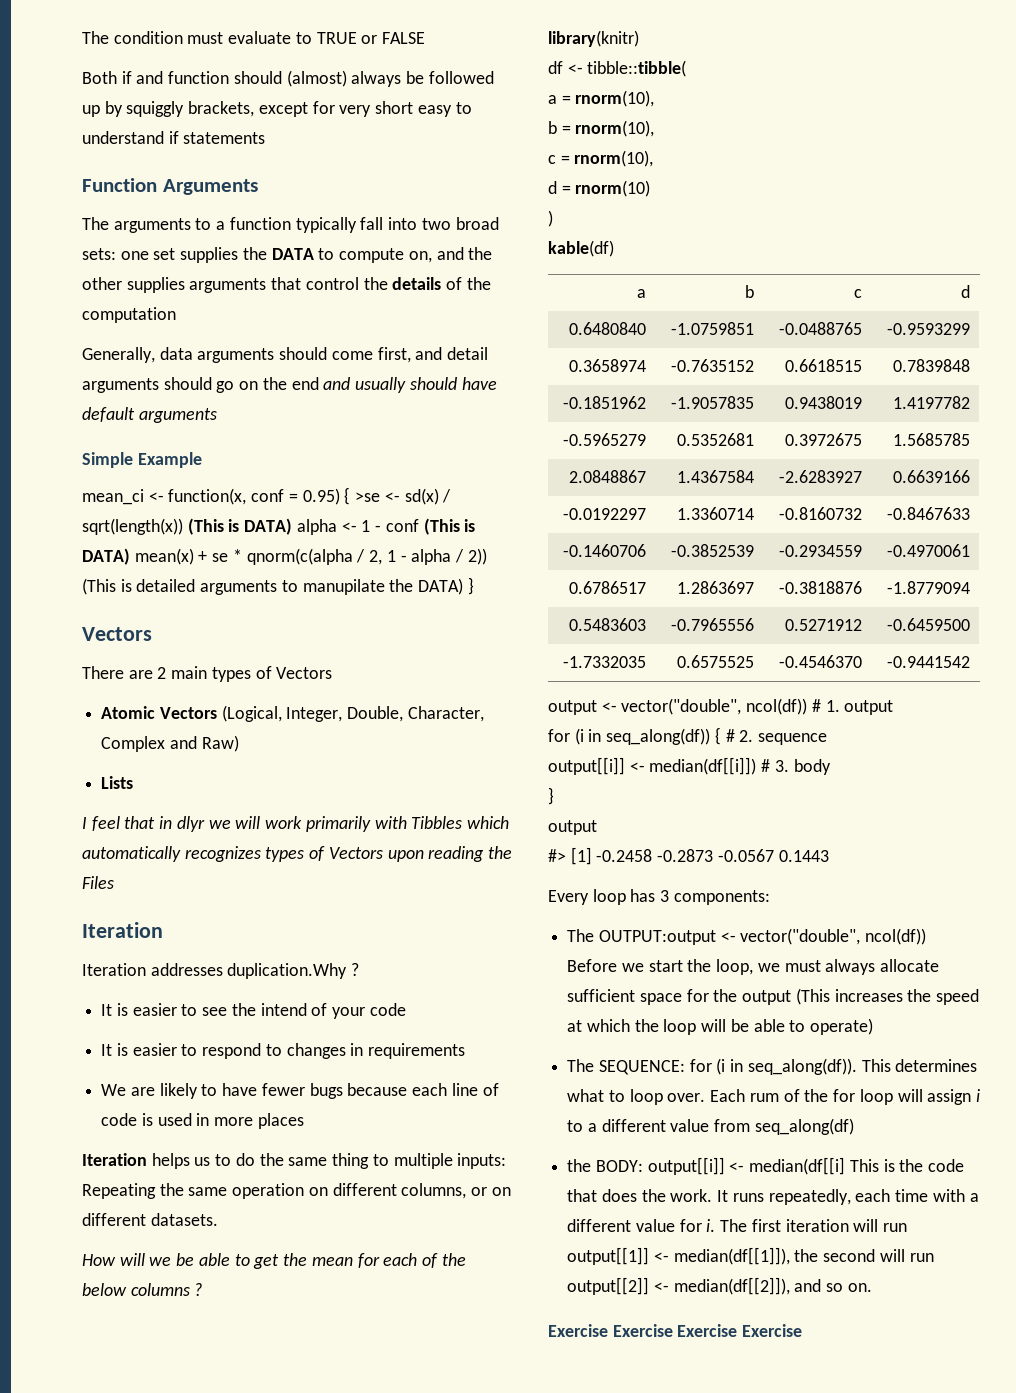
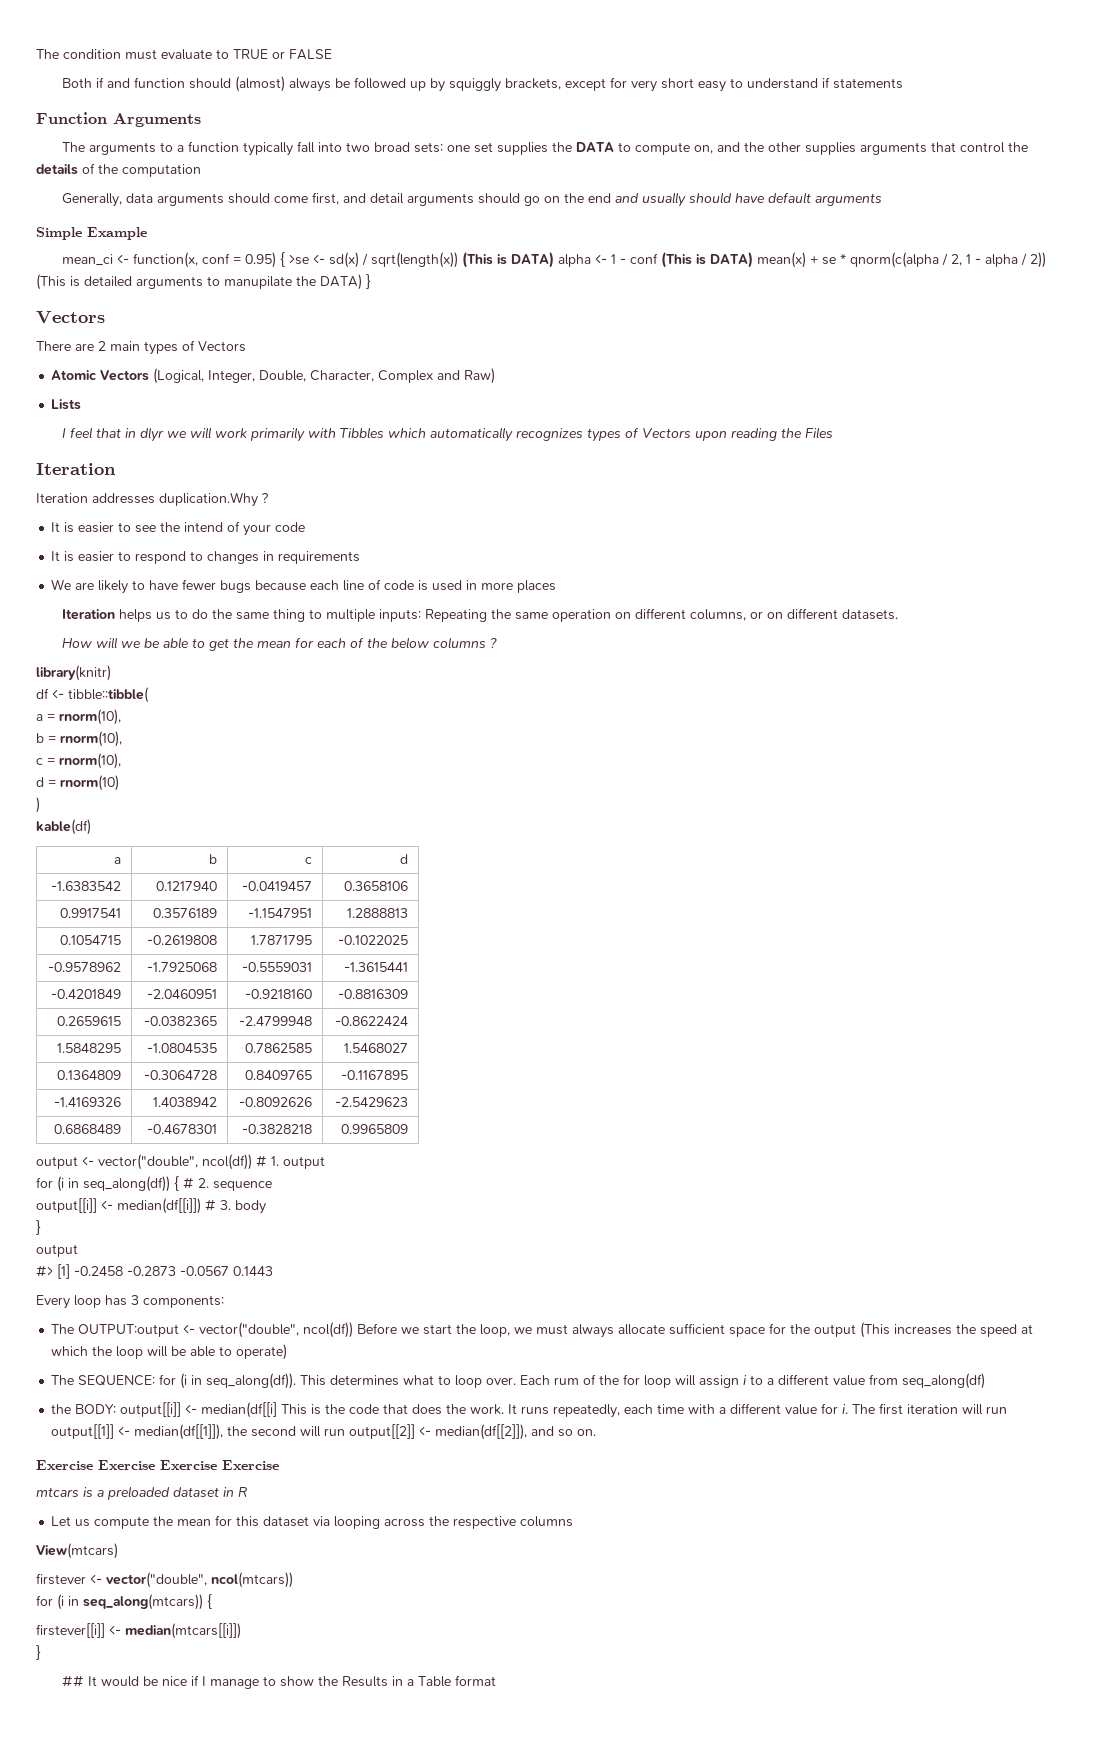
- 0.6480840 | -1.0759851 | -0.0488765 | -0.9593299
- 0.3658974 | -0.7635152 | 0.6618515 | 0.7839848
- -0.1851962 | -1.9057835 | 0.9438019 | 1.4197782
- -0.5965279 | 0.5352681 | 0.3972675 | 1.5685785
- 2.0848867 | 1.4367584 | -2.6283927 | 0.6639166
- -0.0192297 | 1.3360714 | -0.8160732 | -0.8467633
- -0.1460706 | -0.3852539 | -0.2934559 | -0.4970061
- 0.6786517 | 1.2863697 | -0.3818876 | -1.8779094
- 0.5483603 | -0.7965556 | 0.5271912 | -0.6459500
- -1.7332035 | 0.6575525 | -0.4546370 | -0.9441542
+ -1.6383542 | 0.1217940 | -0.0419457 | 0.3658106
+ 0.9917541 | 0.3576189 | -1.1547951 | 1.2888813
+ 0.1054715 | -0.2619808 | 1.7871795 | -0.1022025
+ -0.9578962 | -1.7925068 | -0.5559031 | -1.3615441
+ -0.4201849 | -2.0460951 | -0.9218160 | -0.8816309
+ 0.2659615 | -0.0382365 | -2.4799948 | -0.8622424
+ 1.5848295 | -1.0804535 | 0.7862585 | 1.5468027
+ 0.1364809 | -0.3064728 | 0.8409765 | -0.1167895
+ -1.4169326 | 1.4038942 | -0.8092626 | -2.5429623
+ 0.6868489 | -0.4678301 | -0.3828218 | 0.9965809
+ mtcars is a preloaded dataset in R
+ Let us compute the mean for this dataset via looping across the respective columns
+ View(mtcars)
+ firstever <- vector("double", ncol(mtcars))
+ for (i in seq_along(mtcars)) {
+ firstever[[i]] <- median(mtcars[[i]])
+ }
+ ## It would be nice if I manage to show the Results in a Table format

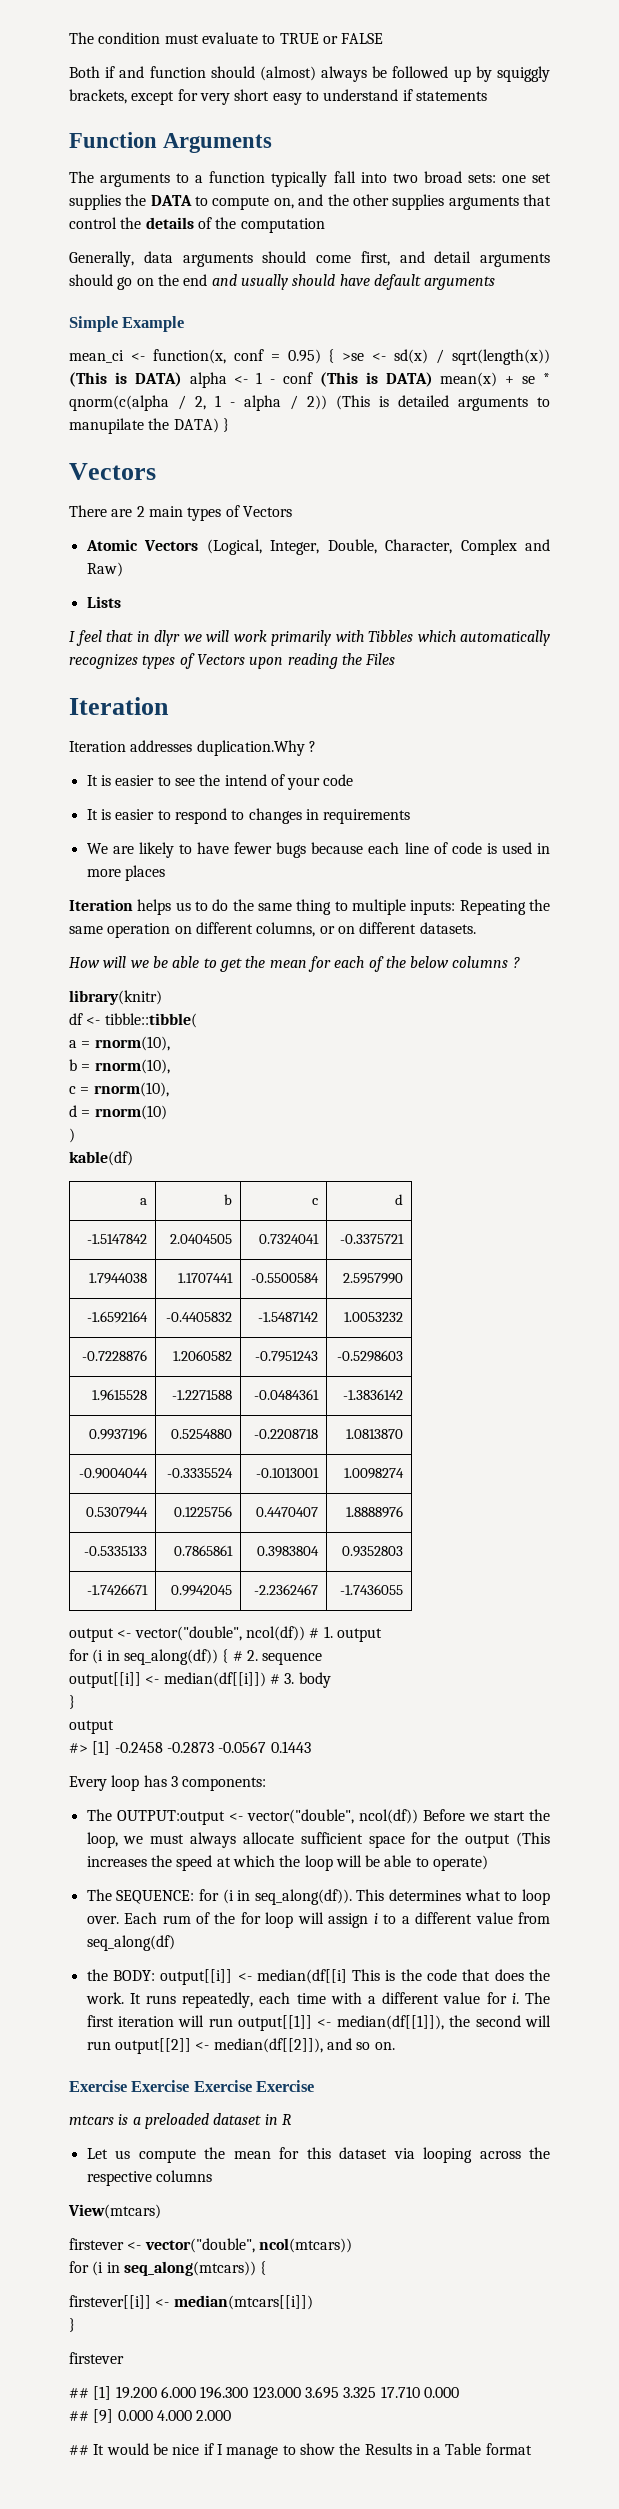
- -1.6383542 | 0.1217940 | -0.0419457 | 0.3658106
- 0.9917541 | 0.3576189 | -1.1547951 | 1.2888813
- 0.1054715 | -0.2619808 | 1.7871795 | -0.1022025
- -0.9578962 | -1.7925068 | -0.5559031 | -1.3615441
- -0.4201849 | -2.0460951 | -0.9218160 | -0.8816309
- 0.2659615 | -0.0382365 | -2.4799948 | -0.8622424
- 1.5848295 | -1.0804535 | 0.7862585 | 1.5468027
- 0.1364809 | -0.3064728 | 0.8409765 | -0.1167895
- -1.4169326 | 1.4038942 | -0.8092626 | -2.5429623
- 0.6868489 | -0.4678301 | -0.3828218 | 0.9965809
+ -1.5147842 | 2.0404505 | 0.7324041 | -0.3375721
+ 1.7944038 | 1.1707441 | -0.5500584 | 2.5957990
+ -1.6592164 | -0.4405832 | -1.5487142 | 1.0053232
+ -0.7228876 | 1.2060582 | -0.7951243 | -0.5298603
+ 1.9615528 | -1.2271588 | -0.0484361 | -1.3836142
+ 0.9937196 | 0.5254880 | -0.2208718 | 1.0813870
+ -0.9004044 | -0.3335524 | -0.1013001 | 1.0098274
+ 0.5307944 | 0.1225756 | 0.4470407 | 1.8888976
+ -0.5335133 | 0.7865861 | 0.3983804 | 0.9352803
+ -1.7426671 | 0.9942045 | -2.2362467 | -1.7436055
  firstever[[i]] <- median(mtcars[[i]])
  }
+ firstever
+ ## [1] 19.200 6.000 196.300 123.000 3.695 3.325 17.710 0.000
+ ## [9] 0.000 4.000 2.000

